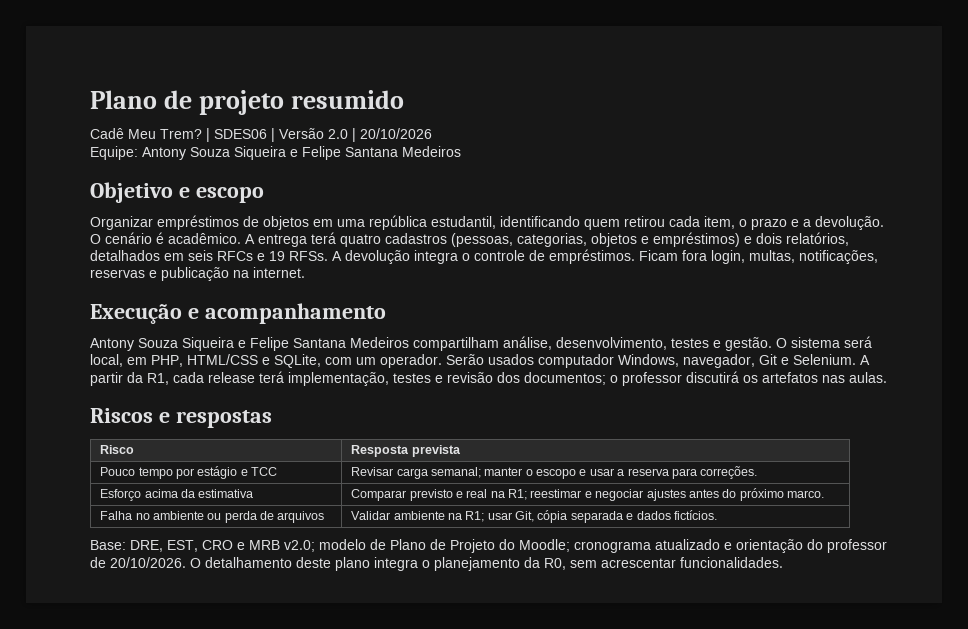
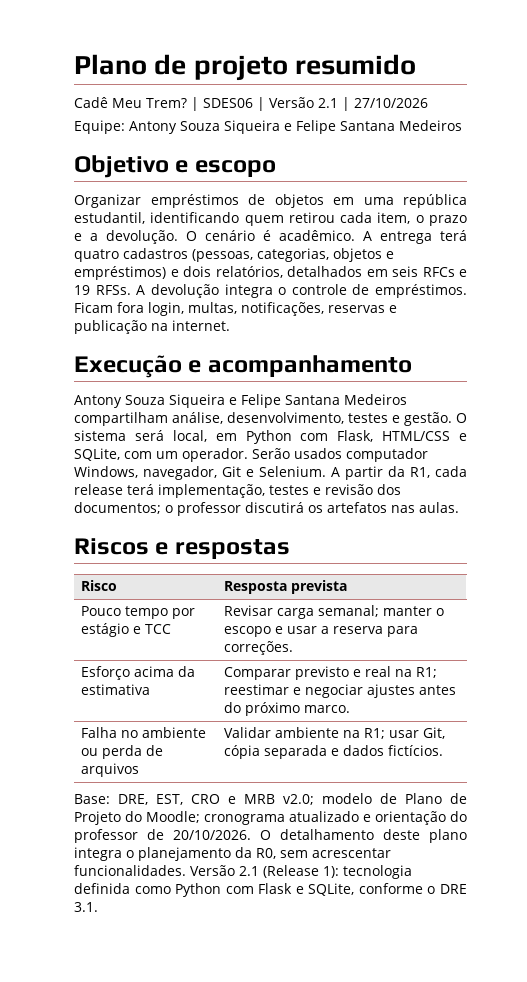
- | SDES06 | Versão 2.0 | 20/10/2026
+ | SDES06 | Versão 2.1 | 27/10/2026
- O sistema será local, em PHP, HTML/CSS e SQLite, com um operador.
+ O sistema será local, em Python com Flask, HTML/CSS e SQLite, com um operador.
+ Versão 2.1 (Release 1): tecnologia definida como Python com Flask e SQLite, conforme o DRE 3.1.

